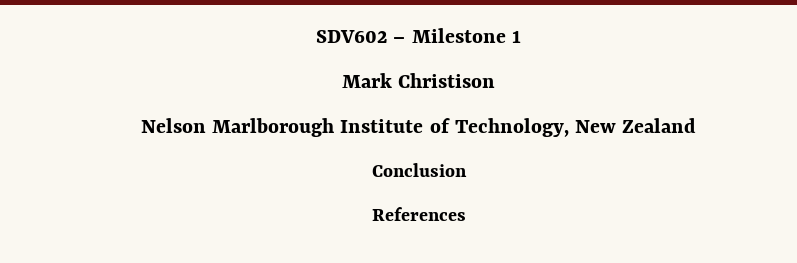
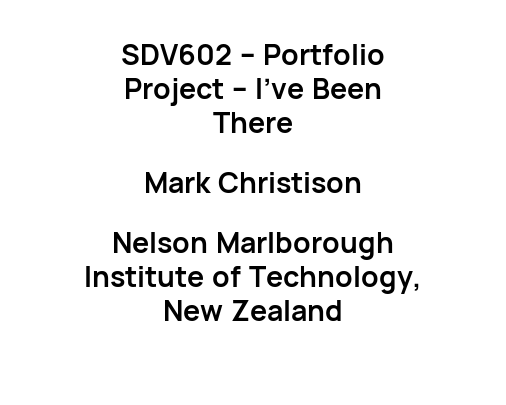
- SDV602 – Milestone 1
+ SDV602 – Portfolio Project – I’ve Been There
- Conclusion
- References

